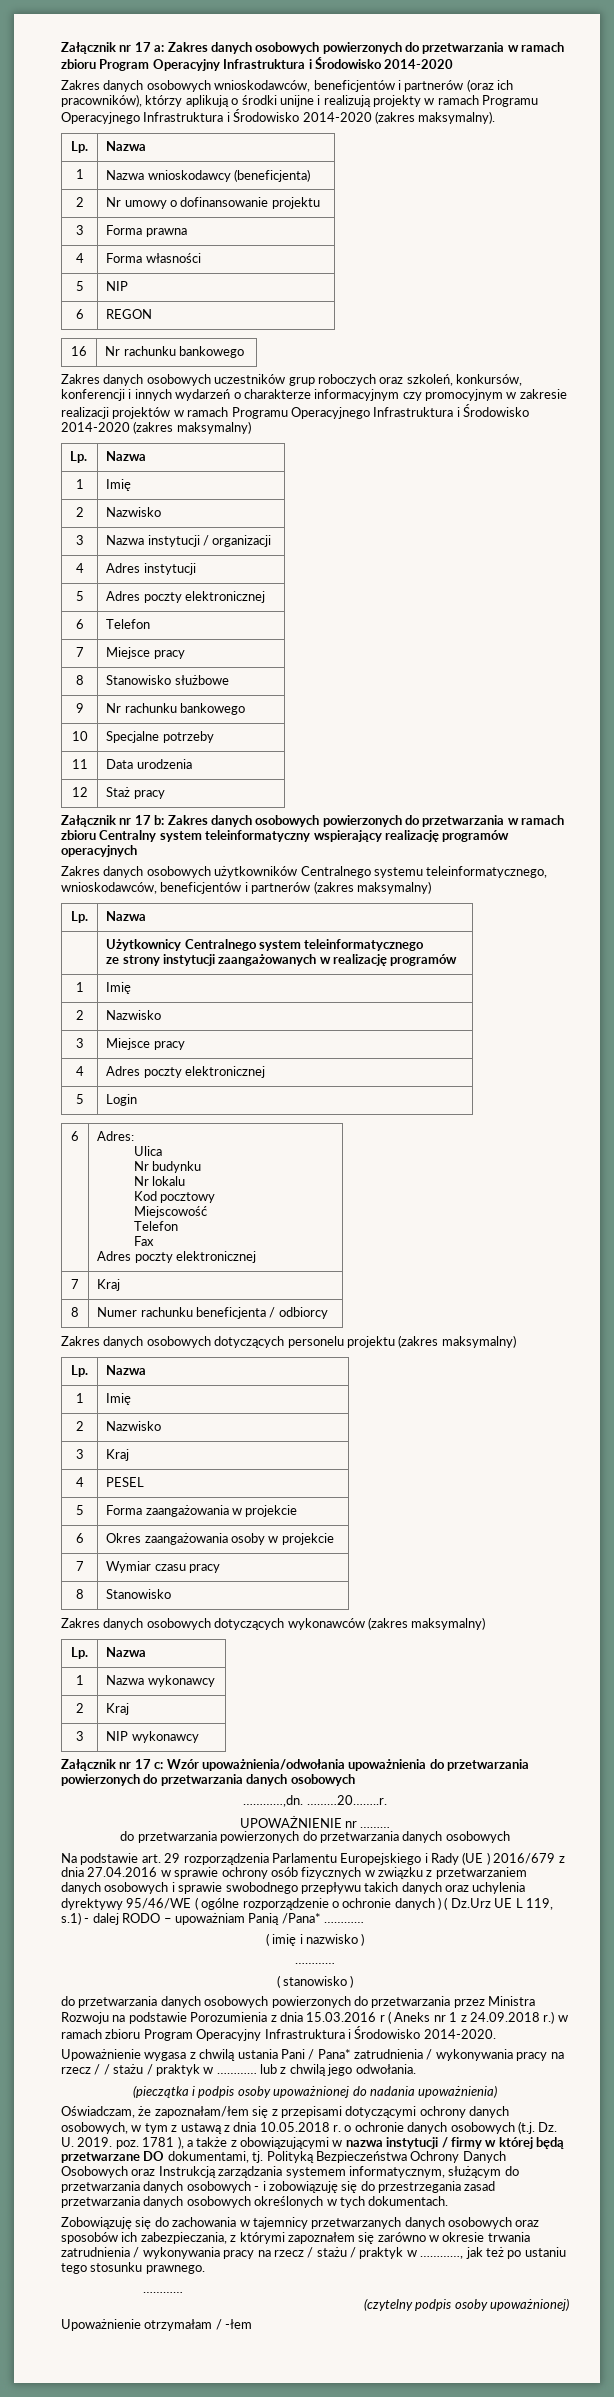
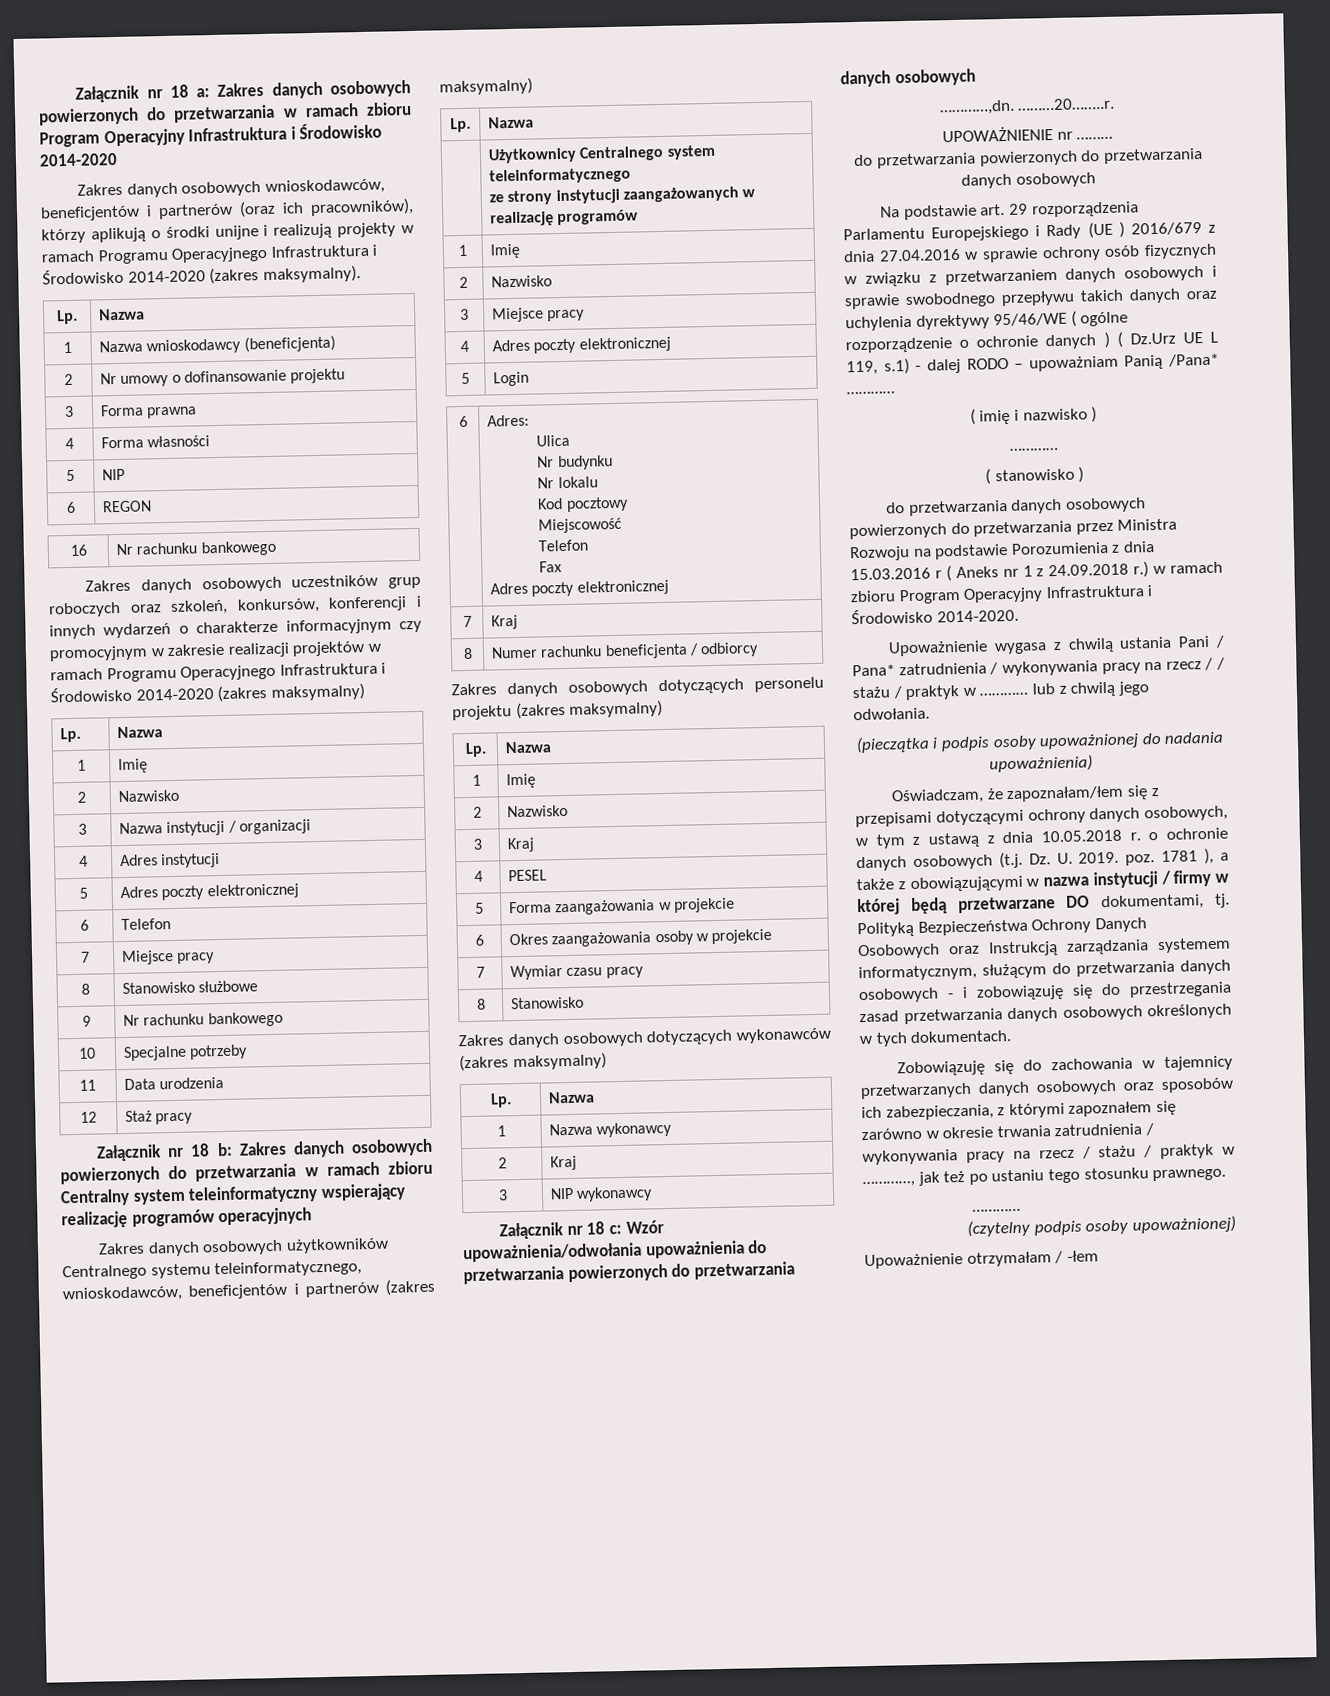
- Załącznik nr 17 a: Zakres danych osobowych powierzonych do przetwarzania w ramach zbioru Program Operacyjny Infrastruktura i Środowisko 2014-2020
+ Załącznik nr 18 a: Zakres danych osobowych powierzonych do przetwarzania w ramach zbioru Program Operacyjny Infrastruktura i Środowisko 2014-2020
- Załącznik nr 17 b: Zakres danych osobowych powierzonych do przetwarzania w ramach zbioru Centralny system teleinformatyczny wspierający realizację programów operacyjnych
+ Załącznik nr 18 b: Zakres danych osobowych powierzonych do przetwarzania w ramach zbioru Centralny system teleinformatyczny wspierający realizację programów operacyjnych
- Załącznik nr 17 c: Wzór upoważnienia/odwołania upoważnienia do przetwarzania powierzonych do przetwarzania danych osobowych
+ Załącznik nr 18 c: Wzór upoważnienia/odwołania upoważnienia do przetwarzania powierzonych do przetwarzania danych osobowych

